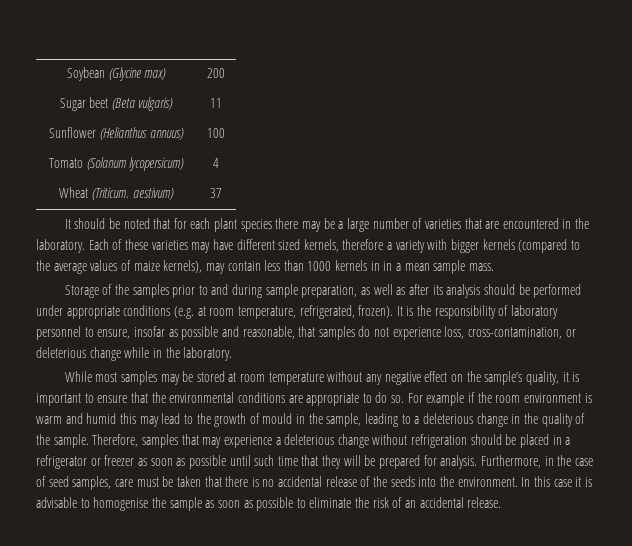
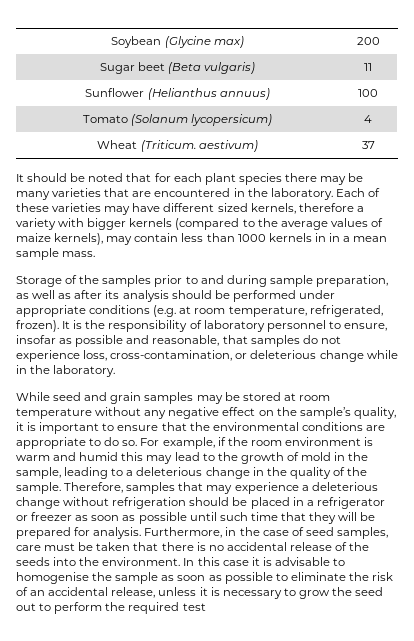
- It should be noted that for each plant species there may be a large number of varieties that are encountered in the laboratory.
+ It should be noted that for each plant species there may be many varieties that are encountered in the laboratory.
- While most samples may be stored at room temperature without any negative effect on the sample’s quality, it is important to ensure that the environmental conditions are appropriate to do so.
+ While seed and grain samples may be stored at room temperature without any negative effect on the sample’s quality, it is important to ensure that the environmental conditions are appropriate to do so.
- For example if the room environment is warm and humid this may lead to the growth of mould in the sample, leading to a deleterious change in the quality of the sample.
+ For example, if the room environment is warm and humid this may lead to the growth of mold in the sample, leading to a deleterious change in the quality of the sample.
- In this case it is advisable to homogenise the sample as soon as possible to eliminate the risk of an accidental release.
+ In this case it is advisable to homogenise the sample as soon as possible to eliminate the risk of an accidental release, unless it is necessary to grow the seed out to perform the required test

